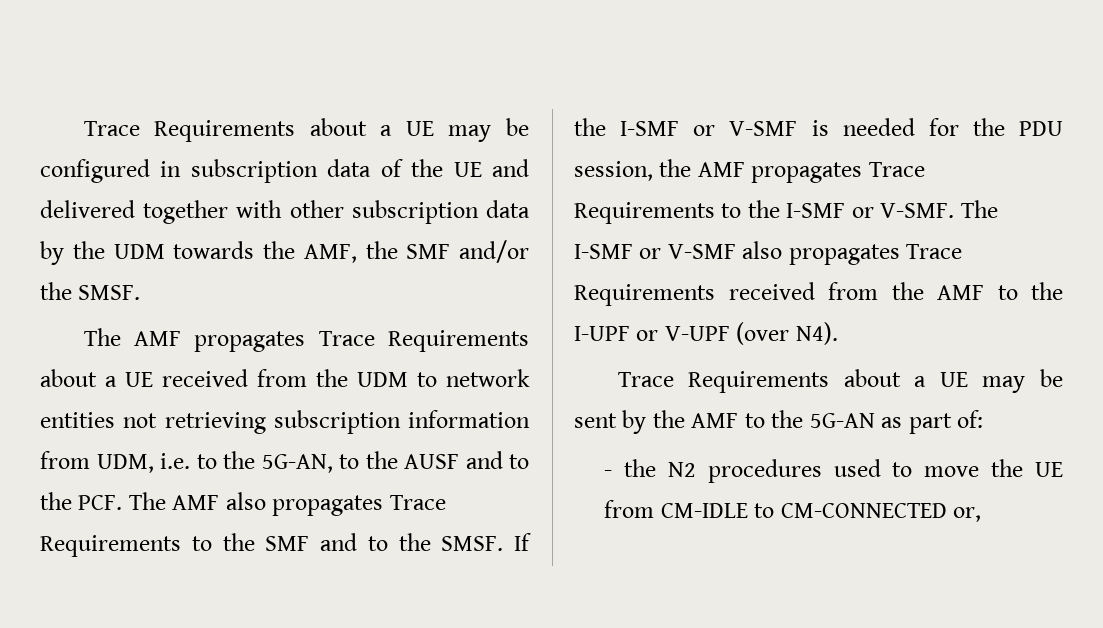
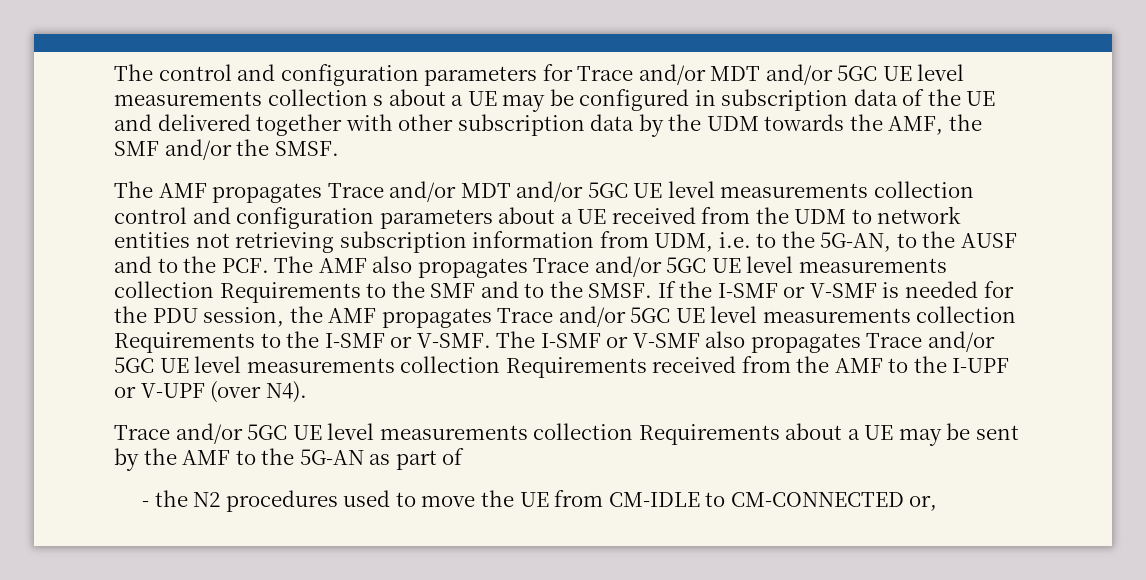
- Trace Requirements about a UE may be configured in subscription data of the UE and delivered together with other subscription data by the UDM towards the AMF, the SMF and/or the SMSF.
+ The control and configuration parameters for Trace and/or MDT and/or 5GC UE level measurements collection s about a UE may be configured in subscription data of the UE and delivered together with other subscription data by the UDM towards the AMF, the SMF and/or the SMSF.
- The AMF propagates Trace Requirements about a UE received from the UDM to network entities not retrieving subscription information from UDM, i.e. to the 5G-AN, to the AUSF and to the PCF. The AMF also propagates Trace Requirements to the SMF and to the SMSF.
+ The AMF propagates Trace and/or MDT and/or 5GC UE level measurements collection control and configuration parameters about a UE received from the UDM to network entities not retrieving subscription information from UDM, i.e. to the 5G-AN, to the AUSF and to the PCF. The AMF also propagates Trace and/or 5GC UE level measurements collection Requirements to the SMF and to the SMSF.
- If the I-SMF or V-SMF is needed for the PDU session, the AMF propagates Trace Requirements to the I-SMF or V-SMF.
+ If the I-SMF or V-SMF is needed for the PDU session, the AMF propagates Trace and/or 5GC UE level measurements collection Requirements to the I-SMF or V-SMF.
- The I-SMF or V-SMF also propagates Trace Requirements received from the AMF to the I-UPF or V-UPF (over N4).
+ The I-SMF or V-SMF also propagates Trace and/or 5GC UE level measurements collection Requirements received from the AMF to the I-UPF or V-UPF (over N4).
- Trace Requirements about a UE may be sent by the AMF to the 5G-AN as part of:
+ Trace and/or 5GC UE level measurements collection Requirements about a UE may be sent by the AMF to the 5G-AN as part of

